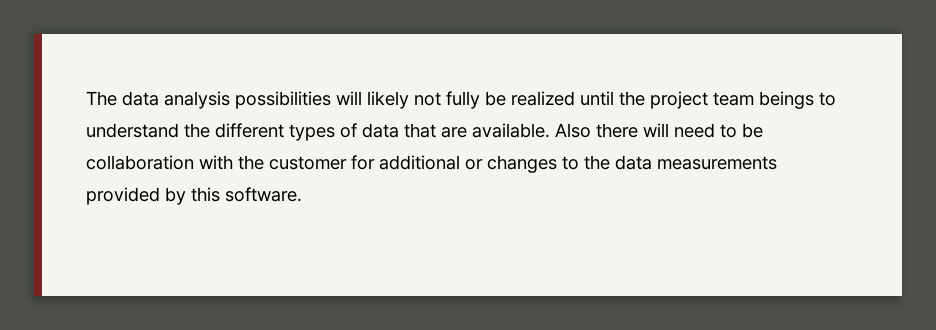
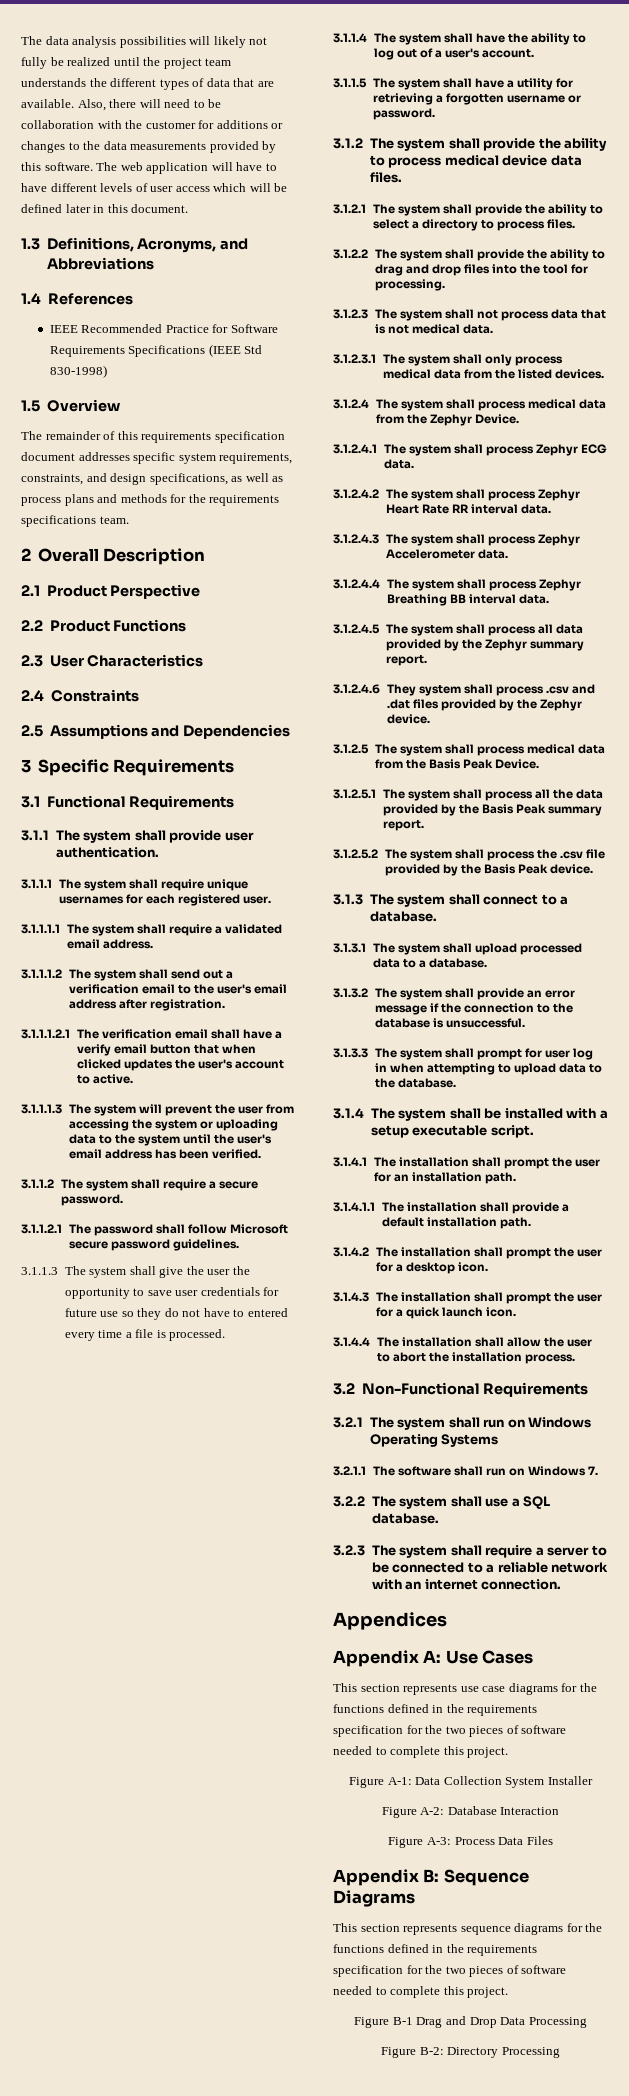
- The data analysis possibilities will likely not fully be realized until the project team beings to understand the different types of data that are available.
+ The data analysis possibilities will likely not fully be realized until the project team understands the different types of data that are available.
- Also there will need to be collaboration with the customer for additional or changes to the data measurements provided by this software.
+ Also, there will need to be collaboration with the customer for additions or changes to the data measurements provided by this software.
+ The web application will have to have different levels of user access which will be defined later in this document.
+ 1.3 Definitions, Acronyms, and Abbreviations
+ 1.4 References
+ IEEE Recommended Practice for Software Requirements Specifications (IEEE Std 830-1998)
+ 1.5 Overview
+ The remainder of this requirements specification document addresses specific system requirements, constraints, and design specifications, as well as process plans and methods for the requirements specifications team.
+ 2 Overall Description
+ 2.1 Product Perspective
+ 2.2 Product Functions
+ 2.3 User Characteristics
+ 2.4 Constraints
+ 2.5 Assumptions and Dependencies
+ 3 Specific Requirements
+ 3.1 Functional Requirements
+ 3.1.1 The system shall provide user authentication.
+ 3.1.1.1 The system shall require unique usernames for each registered user.
+ 3.1.1.1.1 The system shall require a validated email address.
+ 3.1.1.1.2 The system shall send out a verification email to the user's email address after registration.
+ 3.1.1.1.2.1 The verification email shall have a verify email button that when clicked updates the user's account to active.
+ 3.1.1.1.3 The system will prevent the user from accessing the system or uploading data to the system until the user's email address has been verified.
+ 3.1.1.2 The system shall require a secure password.
+ 3.1.1.2.1 The password shall follow Microsoft secure password guidelines.
+ 3.1.1.3 The system shall give the user the opportunity to save user credentials for future use so they do not have to entered every time a file is processed.
+ 3.1.1.4 The system shall have the ability to log out of a user's account.
+ 3.1.1.5 The system shall have a utility for retrieving a forgotten username or password.
+ 3.1.2 The system shall provide the ability to process medical device data files.
+ 3.1.2.1 The system shall provide the ability to select a directory to process files.
+ 3.1.2.2 The system shall provide the ability to drag and drop files into the tool for processing.
+ 3.1.2.3 The system shall not process data that is not medical data.
+ 3.1.2.3.1 The system shall only process medical data from the listed devices.
+ 3.1.2.4 The system shall process medical data from the Zephyr Device.
+ 3.1.2.4.1 The system shall process Zephyr ECG data.
+ 3.1.2.4.2 The system shall process Zephyr Heart Rate RR interval data.
+ 3.1.2.4.3 The system shall process Zephyr Accelerometer data.
+ 3.1.2.4.4 The system shall process Zephyr Breathing BB interval data.
+ 3.1.2.4.5 The system shall process all data provided by the Zephyr summary report.
+ 3.1.2.4.6 They system shall process .csv and .dat files provided by the Zephyr device.
+ 3.1.2.5 The system shall process medical data from the Basis Peak Device.
+ 3.1.2.5.1 The system shall process all the data provided by the Basis Peak summary report.
+ 3.1.2.5.2 The system shall process the .csv file provided by the Basis Peak device.
+ 3.1.3 The system shall connect to a database.
+ 3.1.3.1 The system shall upload processed data to a database.
+ 3.1.3.2 The system shall provide an error message if the connection to the database is unsuccessful.
+ 3.1.3.3 The system shall prompt for user log in when attempting to upload data to the database.
+ 3.1.4 The system shall be installed with a setup executable script.
+ 3.1.4.1 The installation shall prompt the user for an installation path.
+ 3.1.4.1.1 The installation shall provide a default installation path.
+ 3.1.4.2 The installation shall prompt the user for a desktop icon.
+ 3.1.4.3 The installation shall prompt the user for a quick launch icon.
+ 3.1.4.4 The installation shall allow the user to abort the installation process.
+ 3.2 Non-Functional Requirements
+ 3.2.1 The system shall run on Windows Operating Systems
+ 3.2.1.1 The software shall run on Windows 7.
+ 3.2.2 The system shall use a SQL database.
+ 3.2.3 The system shall require a server to be connected to a reliable network with an internet connection.
+ Appendices
+ Appendix A: Use Cases
+ This section represents use case diagrams for the functions defined in the requirements specification for the two pieces of software needed to complete this project.
+ Figure A-1: Data Collection System Installer
+ Figure A-2: Database Interaction
+ Figure A-3: Process Data Files
+ Appendix B: Sequence Diagrams
+ This section represents sequence diagrams for the functions defined in the requirements specification for the two pieces of software needed to complete this project.
+ Figure B-1 Drag and Drop Data Processing
+ Figure B-2: Directory Processing

